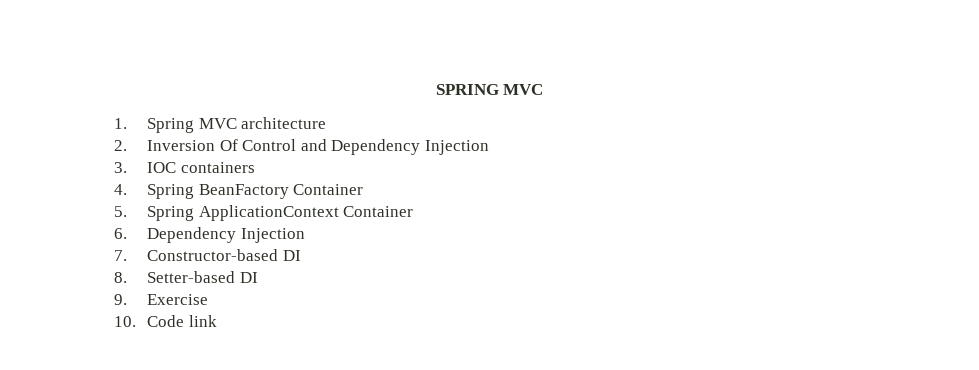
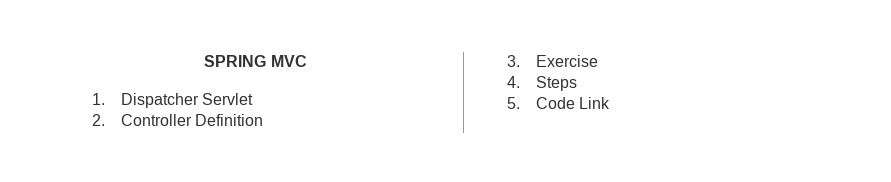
- 1. Spring MVC architecture
- 2. Inversion Of Control and Dependency Injection
- 3. IOC containers
- 4. Spring BeanFactory Container
- 5. Spring ApplicationContext Container
- 6. Dependency Injection
- 7. Constructor-based DI
- 8. Setter-based DI
- 9. Exercise
- 10. Code link
+ 1. Dispatcher Servlet
+ 2. Controller Definition
+ 3. Exercise
+ 4. Steps
+ 5. Code Link

